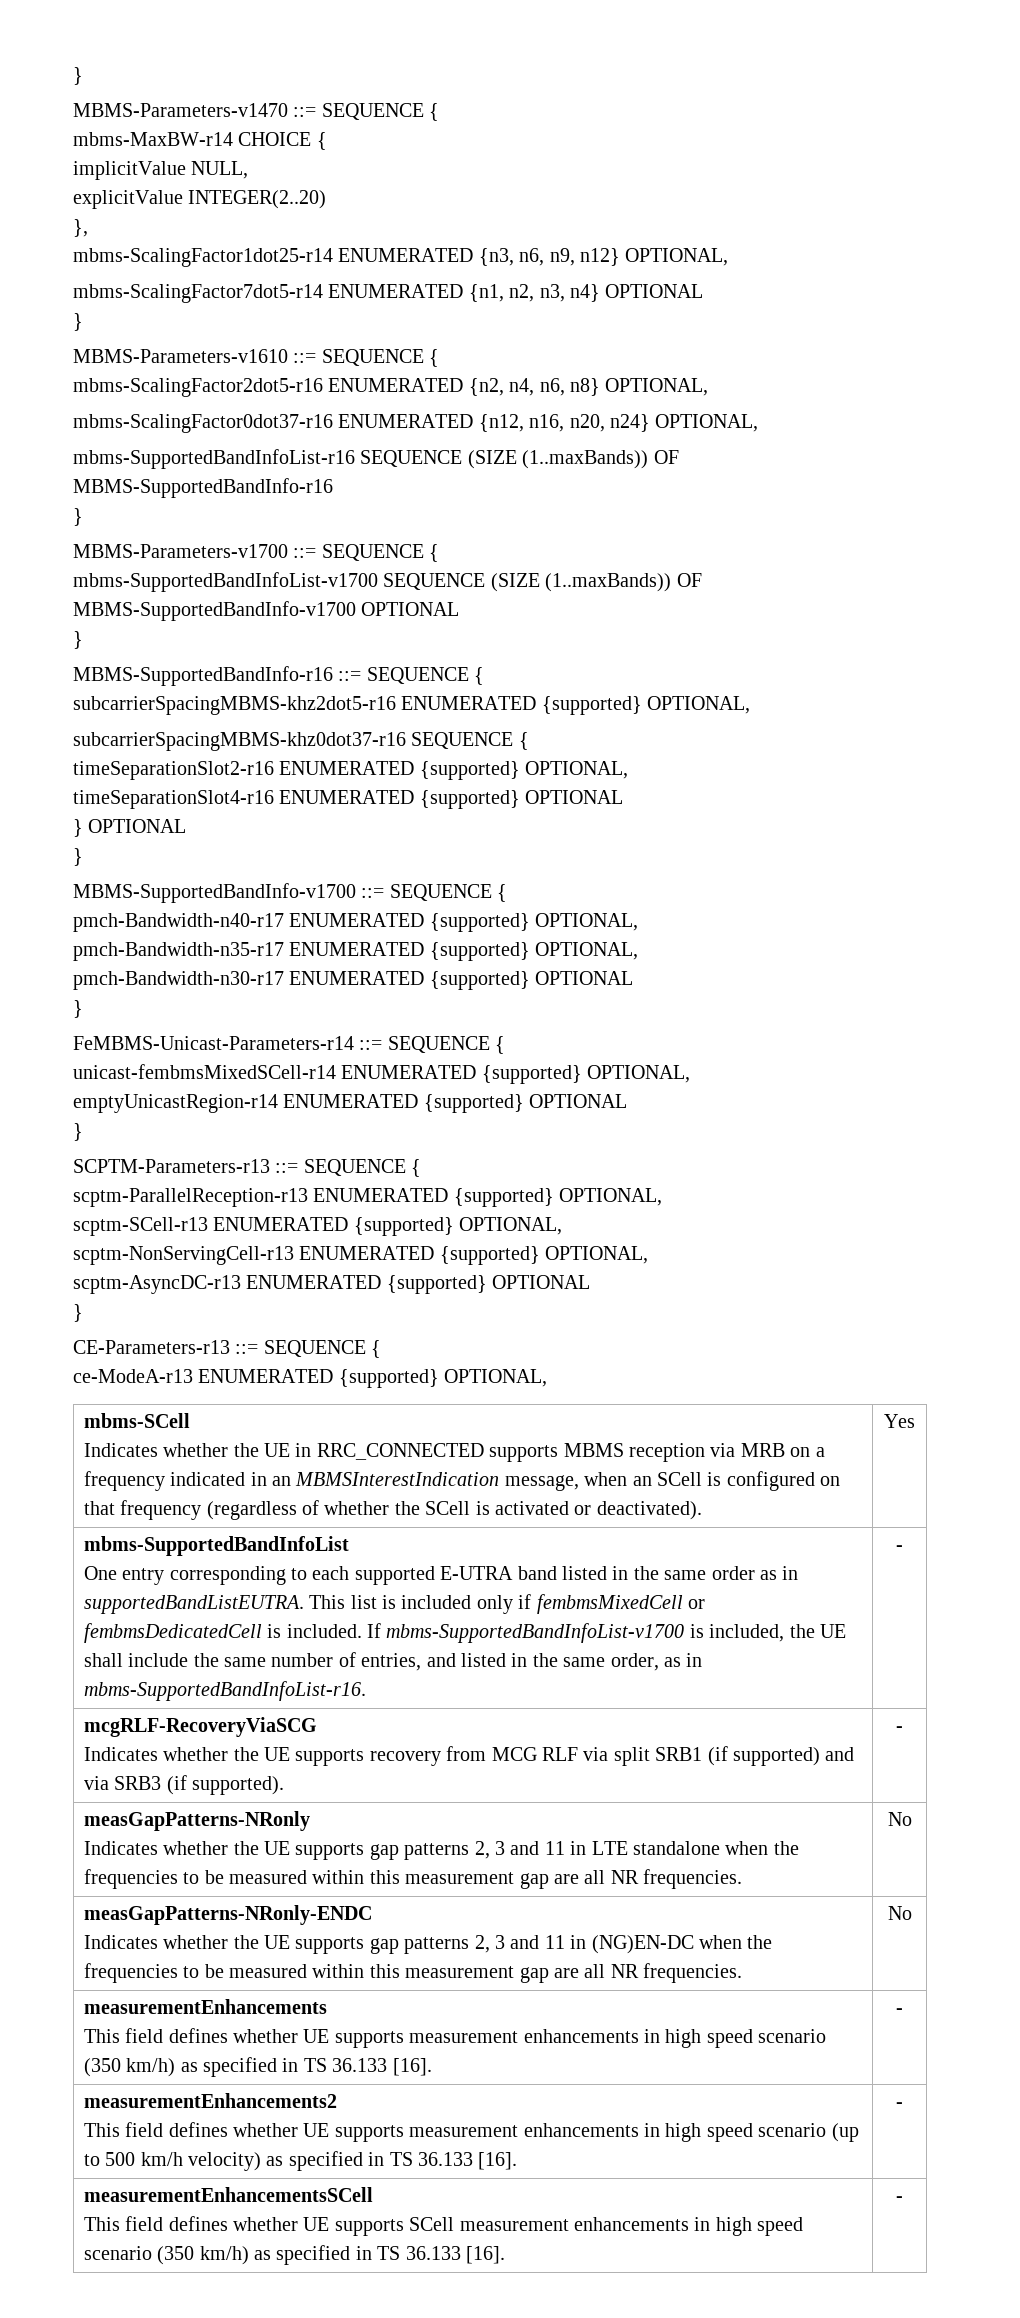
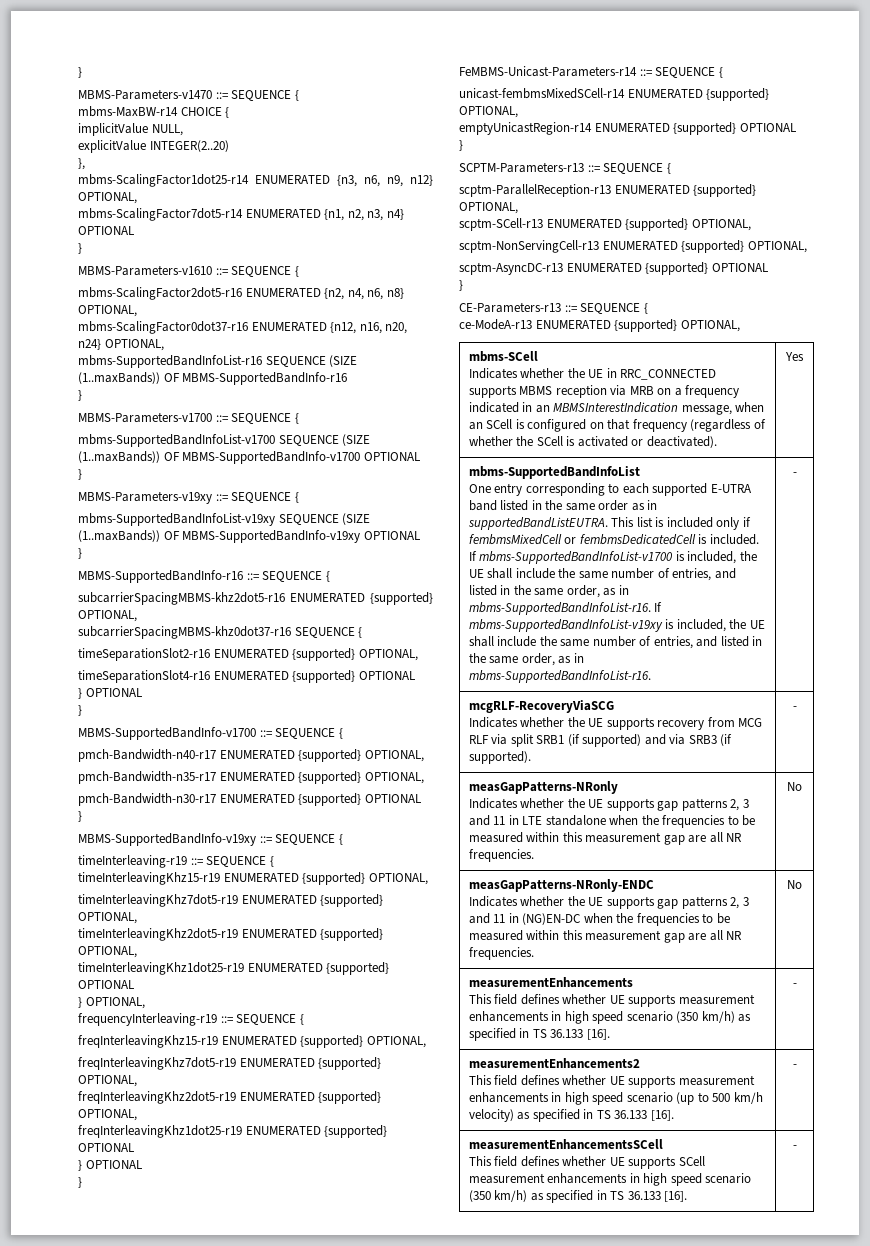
+ MBMS-Parameters-v19xy ::= SEQUENCE {
+ mbms-SupportedBandInfoList-v19xy SEQUENCE (SIZE (1..maxBands)) OF MBMS-SupportedBandInfo-v19xy OPTIONAL
+ }
+ MBMS-SupportedBandInfo-v19xy ::= SEQUENCE {
+ timeInterleaving-r19 ::= SEQUENCE {
+ timeInterleavingKhz15-r19 ENUMERATED {supported} OPTIONAL,
+ timeInterleavingKhz7dot5-r19 ENUMERATED {supported} OPTIONAL,
+ timeInterleavingKhz2dot5-r19 ENUMERATED {supported} OPTIONAL,
+ timeInterleavingKhz1dot25-r19 ENUMERATED {supported} OPTIONAL
+ } OPTIONAL,
+ frequencyInterleaving-r19 ::= SEQUENCE {
+ freqInterleavingKhz15-r19 ENUMERATED {supported} OPTIONAL,
+ freqInterleavingKhz7dot5-r19 ENUMERATED {supported} OPTIONAL,
+ freqInterleavingKhz2dot5-r19 ENUMERATED {supported} OPTIONAL,
+ freqInterleavingKhz1dot25-r19 ENUMERATED {supported} OPTIONAL
+ } OPTIONAL
+ }
+ If mbms-SupportedBandInfoList-v19xy is included, the UE shall include the same number of entries, and listed in the same order, as in mbms-SupportedBandInfoList-r16.

